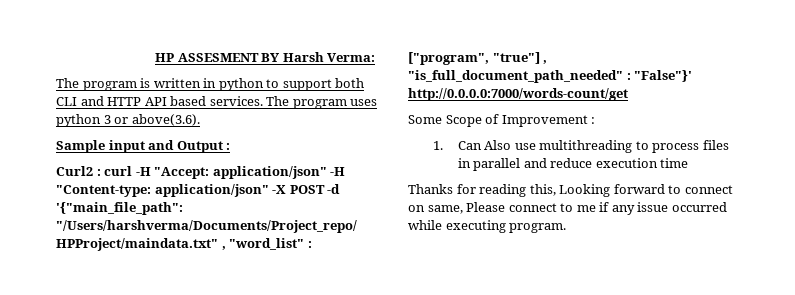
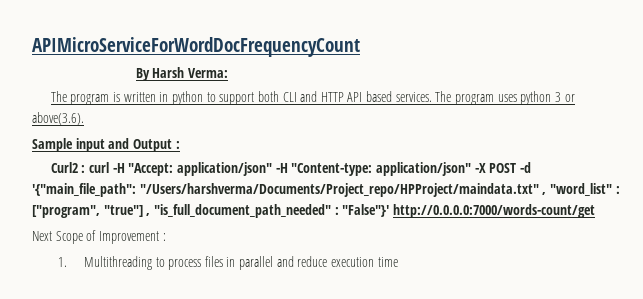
- HP ASSESMENT BY Harsh Verma:
+ APIMicroServiceForWordDocFrequencyCount
+ By Harsh Verma:
- Some Scope of Improvement :
+ Next Scope of Improvement :
- 1. Can Also use multithreading to process files in parallel and reduce execution time
+ 1. Multithreading to process files in parallel and reduce execution time
- Thanks for reading this, Looking forward to connect on same, Please connect to me if any issue occurred while executing program.

